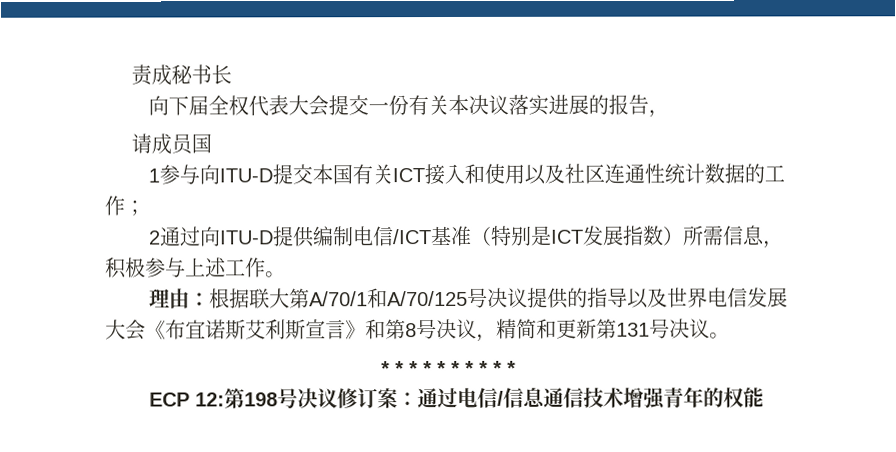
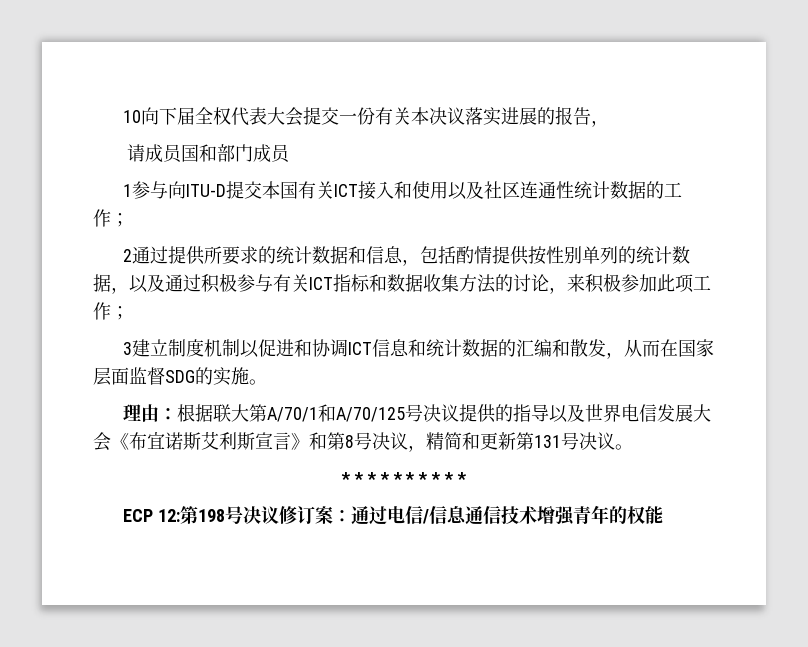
- 责成秘书长
- 向下届全权代表大会提交一份有关本决议落实进展的报告，
+ 10向下届全权代表大会提交一份有关本决议落实进展的报告，
- 请成员国
+ 请成员国和部门成员
- 2通过向ITU-D提供编制电信/ICT基准（特别是ICT发展指数）所需信息，积极参与上述工作。
+ 2通过提供所要求的统计数据和信息，包括酌情提供按性别单列的统计数据，以及通过积极参与有关ICT指标和数据收集方法的讨论，来积极参加此项工作；
+ 3建立制度机制以促进和协调ICT信息和统计数据的汇编和散发，从而在国家层面监督SDG的实施。

